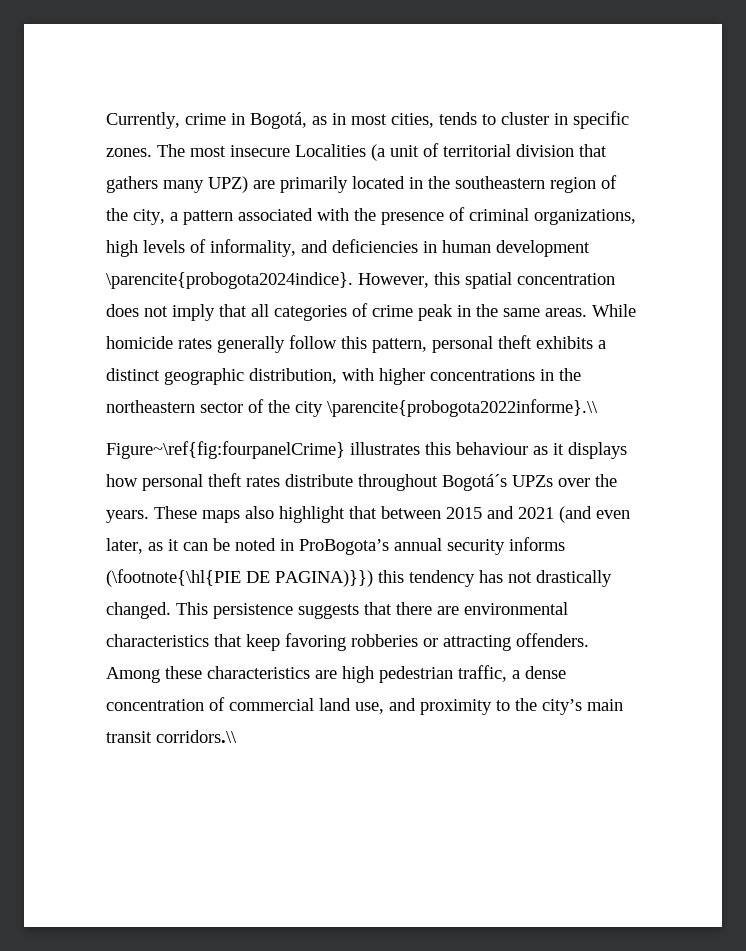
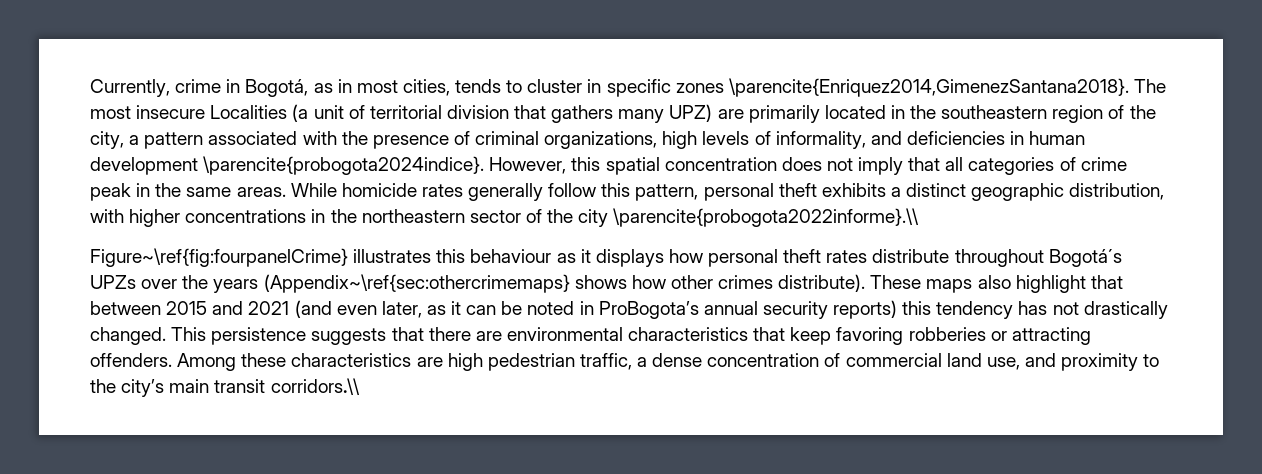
- Currently, crime in Bogotá, as in most cities, tends to cluster in specific zones.
+ Currently, crime in Bogotá, as in most cities, tends to cluster in specific zones \parencite{Enriquez2014,GimenezSantana2018}.
- Figure~\ref{fig:fourpanelCrime} illustrates this behaviour as it displays how personal theft rates distribute throughout Bogotá´s UPZs over the years.
+ Figure~\ref{fig:fourpanelCrime} illustrates this behaviour as it displays how personal theft rates distribute throughout Bogotá´s UPZs over the years (Appendix~\ref{sec:othercrimemaps} shows how other crimes distribute).
- These maps also highlight that between 2015 and 2021 (and even later, as it can be noted in ProBogota’s annual security informs (\footnote{\hl{PIE DE PAGINA)}}) this tendency has not drastically changed.
+ These maps also highlight that between 2015 and 2021 (and even later, as it can be noted in ProBogota’s annual security reports) this tendency has not drastically changed.

